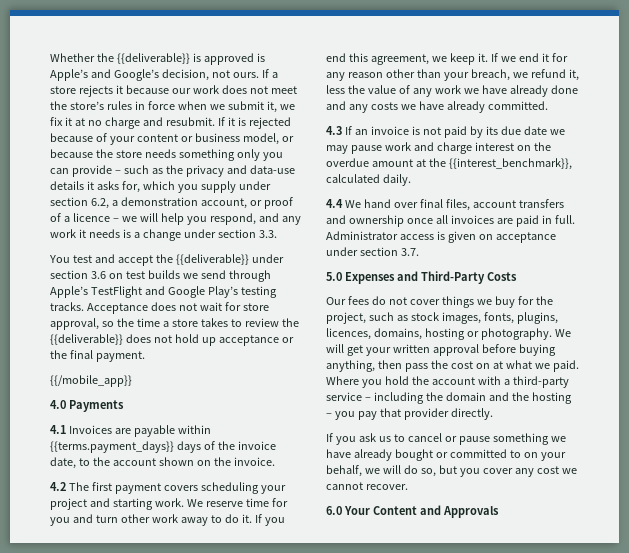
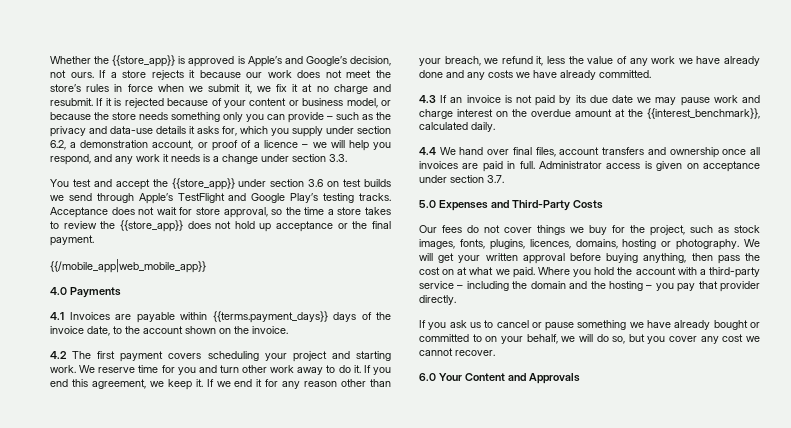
- Whether the {{deliverable}} is approved is Apple’s and Google’s decision, not ours.
+ Whether the {{store_app}} is approved is Apple’s and Google’s decision, not ours.
- You test and accept the {{deliverable}} under section 3.6 on test builds we send through Apple’s TestFlight and Google Play’s testing tracks.
+ You test and accept the {{store_app}} under section 3.6 on test builds we send through Apple’s TestFlight and Google Play’s testing tracks.
- Acceptance does not wait for store approval, so the time a store takes to review the {{deliverable}} does not hold up acceptance or the final payment.
+ Acceptance does not wait for store approval, so the time a store takes to review the {{store_app}} does not hold up acceptance or the final payment.
- {{/mobile_app}}
+ {{/mobile_app|web_mobile_app}}

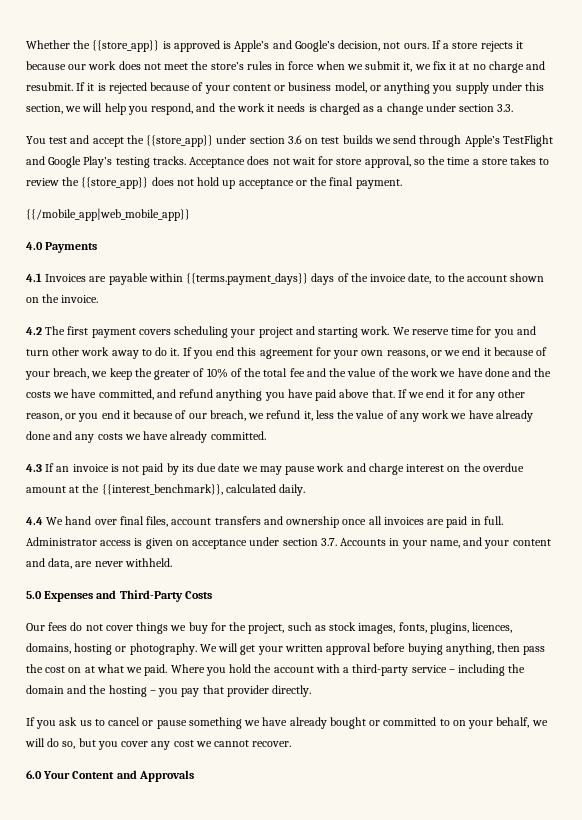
- If it is rejected because of your content or business model, or because the store needs something only you can provide – such as the privacy and data-use details it asks for, which you supply under section 6.2, a demonstration account, or proof of a licence – we will help you respond, and any work it needs is a change under section 3.3.
+ If it is rejected because of your content or business model, or anything you supply under this section, we will help you respond, and the work it needs is charged as a change under section 3.3.
- If you end this agreement, we keep it.
+ If you end this agreement for your own reasons, or we end it because of your breach, we keep the greater of 10% of the total fee and the value of the work we have done and the costs we have committed, and refund anything you have paid above that.
- If we end it for any reason other than your breach, we refund it, less the value of any work we have already done and any costs we have already committed.
+ If we end it for any other reason, or you end it because of our breach, we refund it, less the value of any work we have already done and any costs we have already committed.
- Administrator access is given on acceptance under section 3.7.
+ Administrator access is given on acceptance under section 3.7. Accounts in your name, and your content and data, are never withheld.

